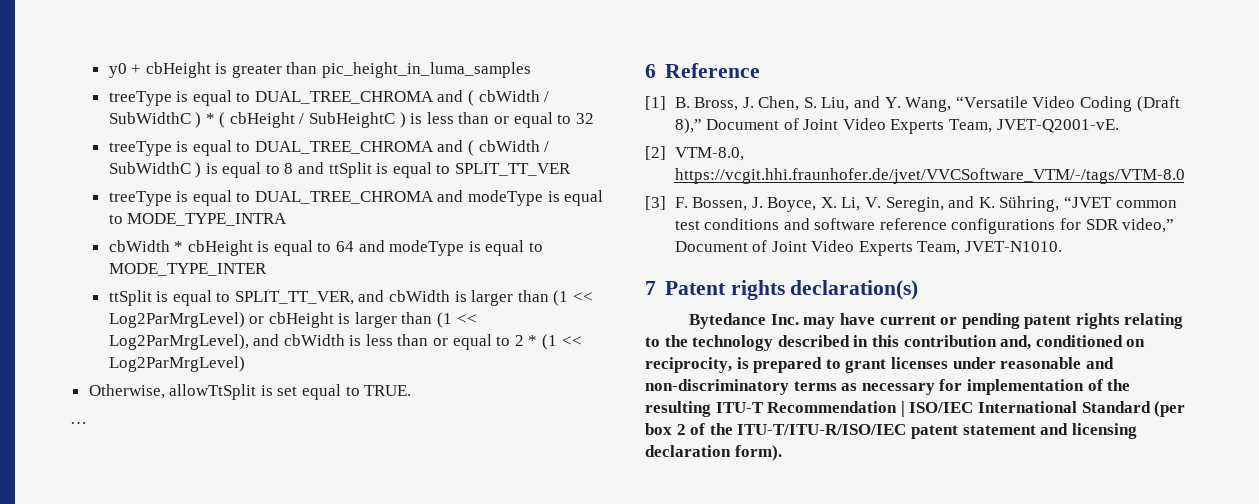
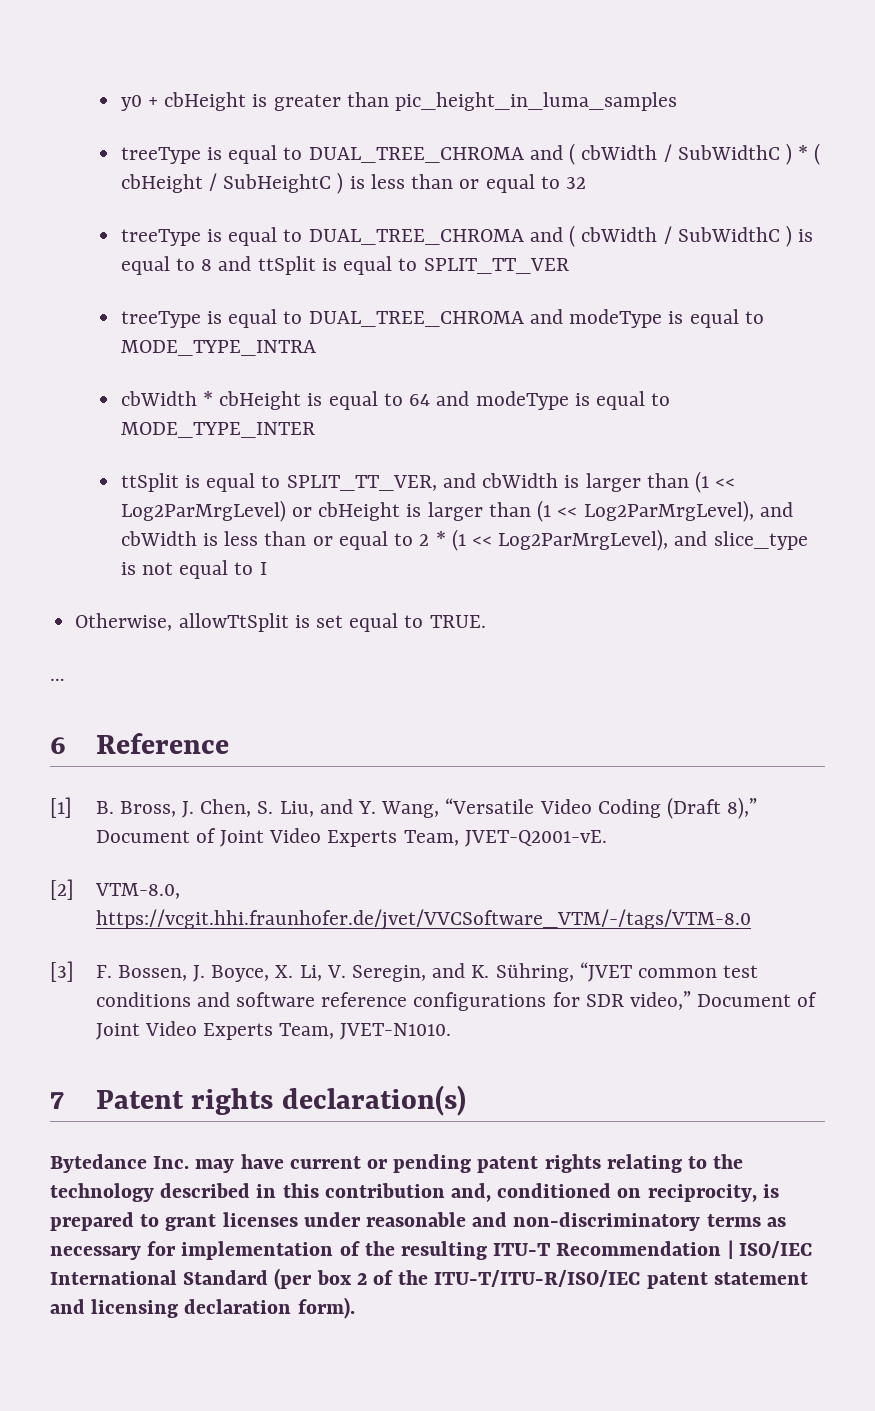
- ttSplit is equal to SPLIT_TT_VER, and cbWidth is larger than (1 << Log2ParMrgLevel) or cbHeight is larger than (1 << Log2ParMrgLevel), and cbWidth is less than or equal to 2 * (1 << Log2ParMrgLevel)
+ ttSplit is equal to SPLIT_TT_VER, and cbWidth is larger than (1 << Log2ParMrgLevel) or cbHeight is larger than (1 << Log2ParMrgLevel), and cbWidth is less than or equal to 2 * (1 << Log2ParMrgLevel), and slice_type is not equal to I

